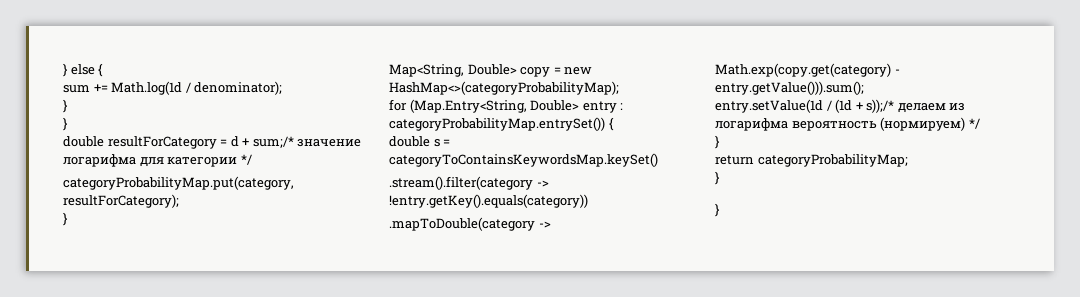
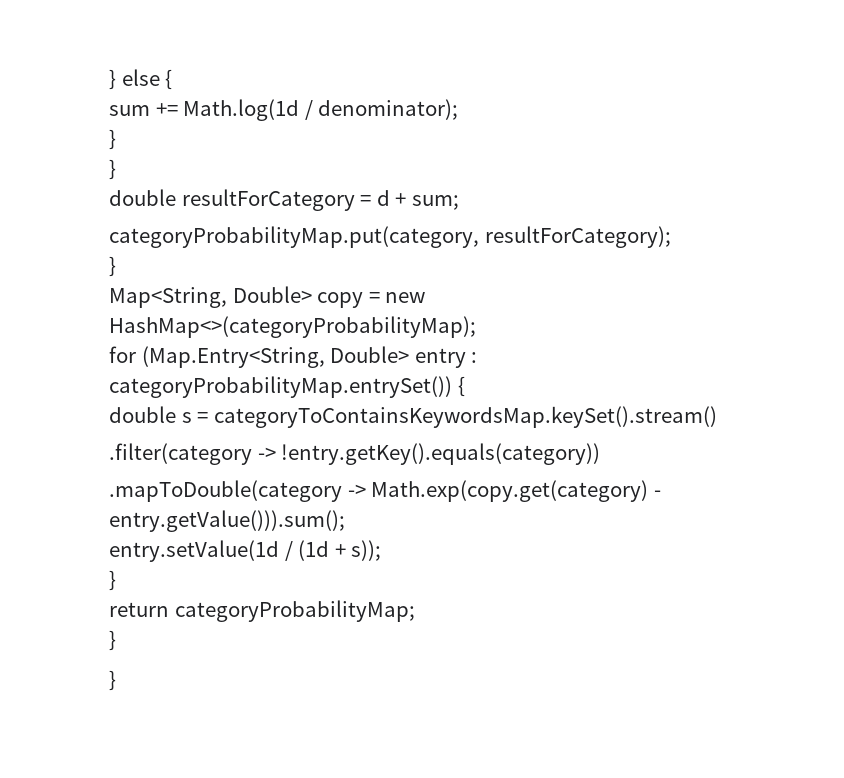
- double resultForCategory = d + sum;/* значение логарифма для категории */
+ double resultForCategory = d + sum;
- double s = categoryToContainsKeywordsMap.keySet()
- .stream().filter(category -> !entry.getKey().equals(category))
+ double s = categoryToContainsKeywordsMap.keySet().stream()
+ .filter(category -> !entry.getKey().equals(category))
- entry.setValue(1d / (1d + s));/* делаем из логарифма вероятность (нормируем) */
+ entry.setValue(1d / (1d + s));

